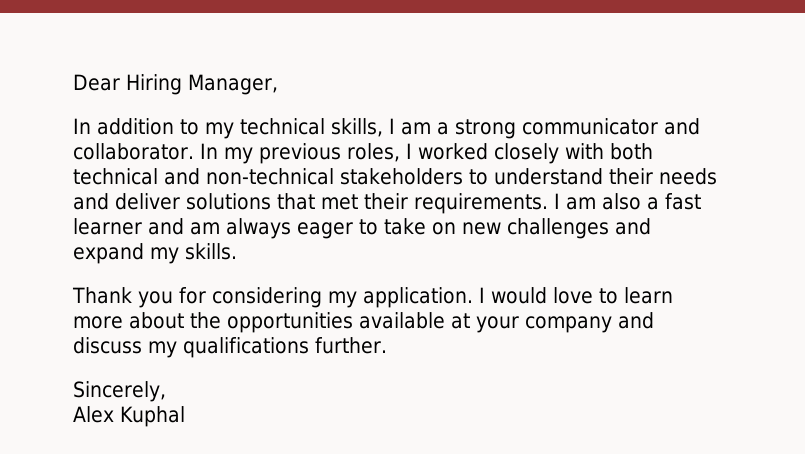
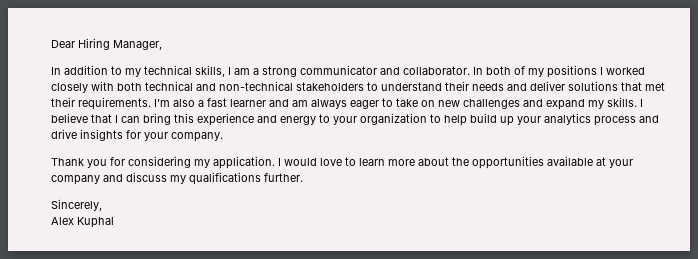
- In my previous roles, I worked closely with both technical and non-technical stakeholders to understand their needs and deliver solutions that met their requirements.
+ In both of my positions I worked closely with both technical and non-technical stakeholders to understand their needs and deliver solutions that met their requirements.
- I am also a fast learner and am always eager to take on new challenges and expand my skills.
+ I’m also a fast learner and am always eager to take on new challenges and expand my skills. I believe that I can bring this experience and energy to your organization to help build up your analytics process and drive insights for your company.

